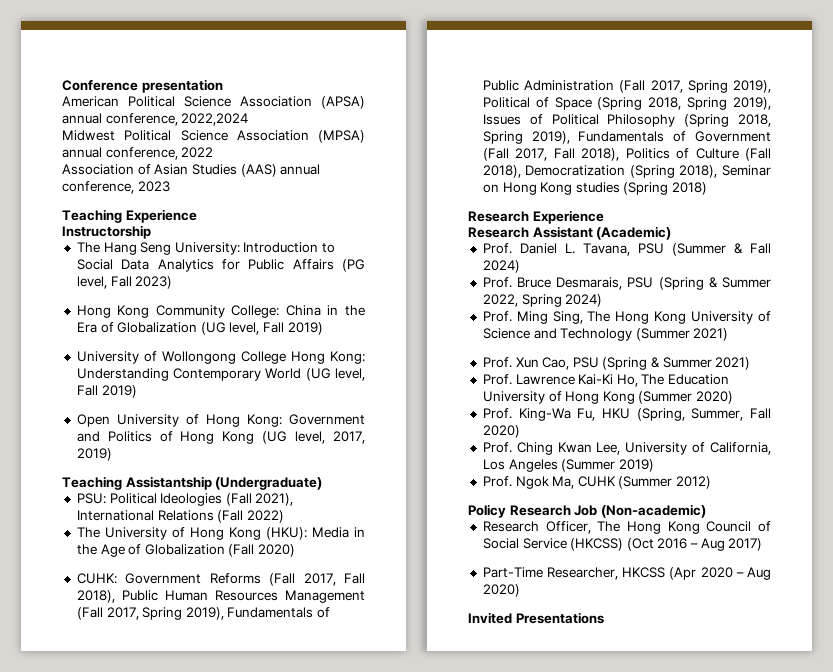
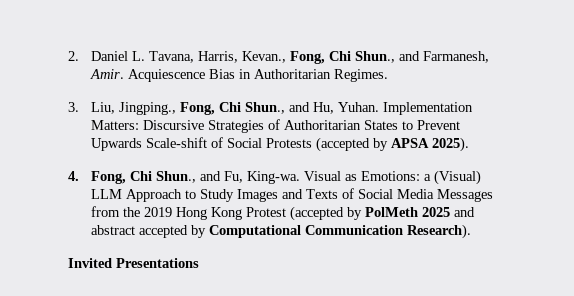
- Conference presentation
- American Political Science Association (APSA) annual conference, 2022,2024
- Midwest Political Science Association (MPSA) annual conference, 2022
- Association of Asian Studies (AAS) annual conference, 2023
- Teaching Experience
- Instructorship
- The Hang Seng University: Introduction to Social Data Analytics for Public Affairs (PG level, Fall 2023)
- Hong Kong Community College: China in the Era of Globalization (UG level, Fall 2019)
- University of Wollongong College Hong Kong: Understanding Contemporary World (UG level, Fall 2019)
- Open University of Hong Kong: Government and Politics of Hong Kong (UG level, 2017, 2019)
- Teaching Assistantship (Undergraduate)
- PSU: Political Ideologies (Fall 2021), International Relations (Fall 2022)
- The University of Hong Kong (HKU): Media in the Age of Globalization (Fall 2020)
- CUHK: Government Reforms (Fall 2017, Fall 2018), Public Human Resources Management (Fall 2017, Spring 2019), Fundamentals of Public Administration (Fall 2017, Spring 2019), Political of Space (Spring 2018, Spring 2019), Issues of Political Philosophy (Spring 2018, Spring 2019), Fundamentals of Government (Fall 2017, Fall 2018), Politics of Culture (Fall 2018), Democratization (Spring 2018), Seminar on Hong Kong studies (Spring 2018)
- Research Experience
- Research Assistant (Academic)
- Prof. Daniel L. Tavana, PSU (Summer & Fall 2024)
- Prof. Bruce Desmarais, PSU (Spring & Summer 2022, Spring 2024)
- Prof. Ming Sing, The Hong Kong University of Science and Technology (Summer 2021)
- Prof. Xun Cao, PSU (Spring & Summer 2021)
- Prof. Lawrence Kai-Ki Ho, The Education University of Hong Kong (Summer 2020)
- Prof. King-Wa Fu, HKU (Spring, Summer, Fall 2020)
- Prof. Ching Kwan Lee, University of California, Los Angeles (Summer 2019)
- Prof. Ngok Ma, CUHK (Summer 2012)
- Policy Research Job (Non-academic)
- Research Officer, The Hong Kong Council of Social Service (HKCSS) (Oct 2016 – Aug 2017)
- Part-Time Researcher, HKCSS (Apr 2020 – Aug 2020)
+ 2. Daniel L. Tavana, Harris, Kevan., Fong, Chi Shun., and Farmanesh, Amir. Acquiescence Bias in Authoritarian Regimes.
+ 3. Liu, Jingping., Fong, Chi Shun., and Hu, Yuhan. Implementation Matters: Discursive Strategies of Authoritarian States to Prevent Upwards Scale-shift of Social Protests (accepted by APSA 2025).
+ 4. Fong, Chi Shun., and Fu, King-wa. Visual as Emotions: a (Visual) LLM Approach to Study Images and Texts of Social Media Messages from the 2019 Hong Kong Protest (accepted by PolMeth 2025 and abstract accepted by Computational Communication Research).

